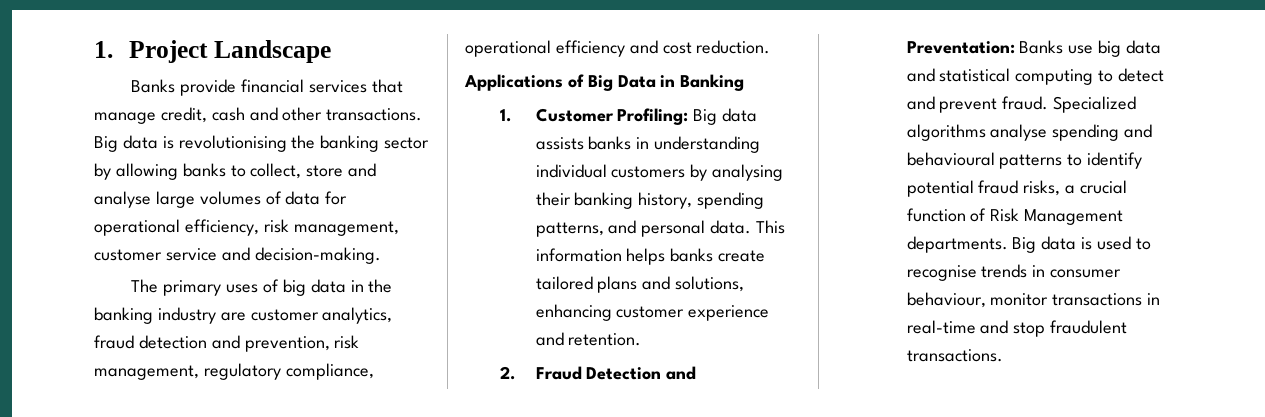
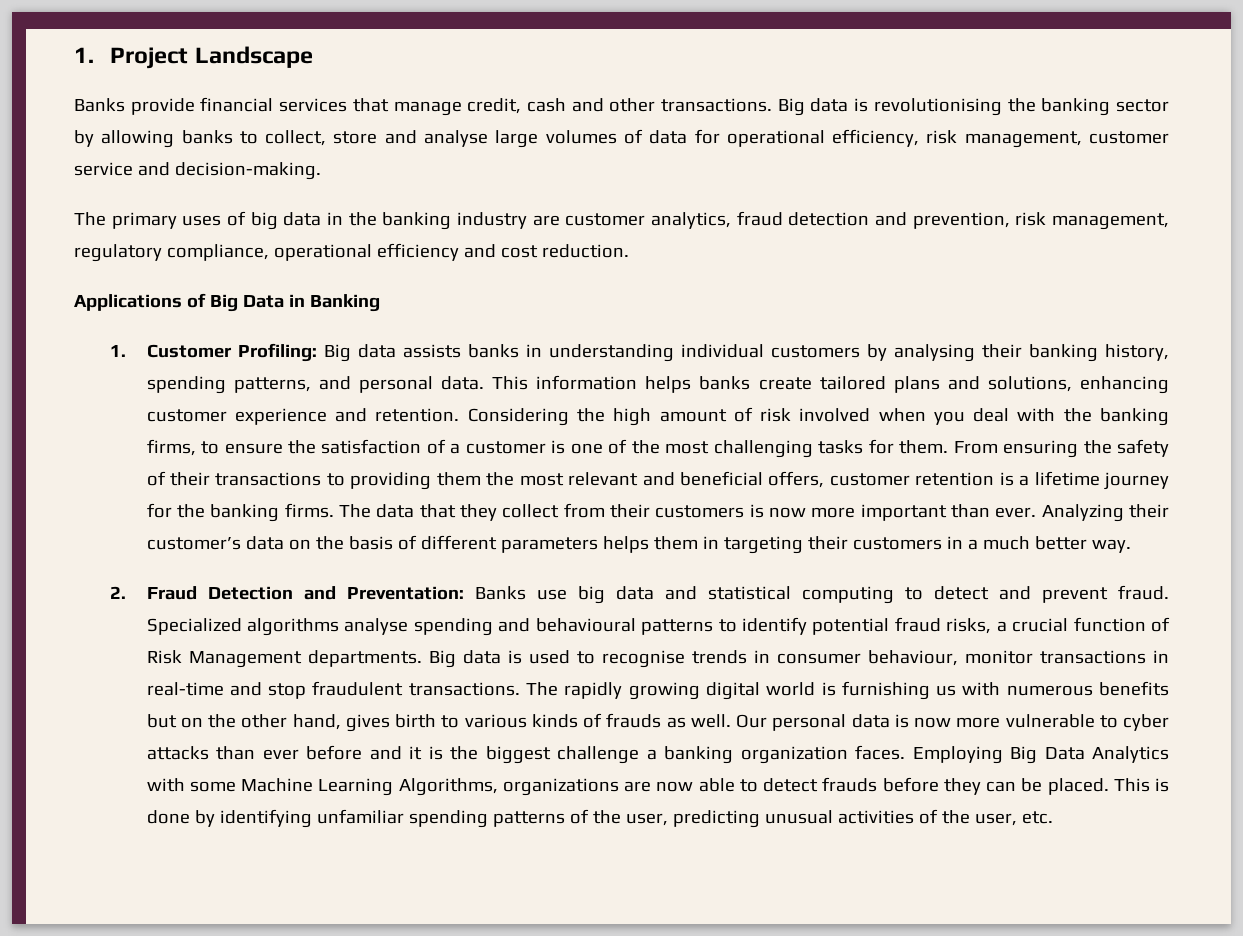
+ Considering the high amount of risk involved when you deal with the banking firms, to ensure the satisfaction of a customer is one of the most challenging tasks for them. From ensuring the safety of their transactions to providing them the most relevant and beneficial offers, customer retention is a lifetime journey for the banking firms. The data that they collect from their customers is now more important than ever. Analyzing their customer’s data on the basis of different parameters helps them in targeting their customers in a much better way.
+ The rapidly growing digital world is furnishing us with numerous benefits but on the other hand, gives birth to various kinds of frauds as well. Our personal data is now more vulnerable to cyber attacks than ever before and it is the biggest challenge a banking organization faces. Employing Big Data Analytics with some Machine Learning Algorithms, organizations are now able to detect frauds before they can be placed. This is done by identifying unfamiliar spending patterns of the user, predicting unusual activities of the user, etc.

